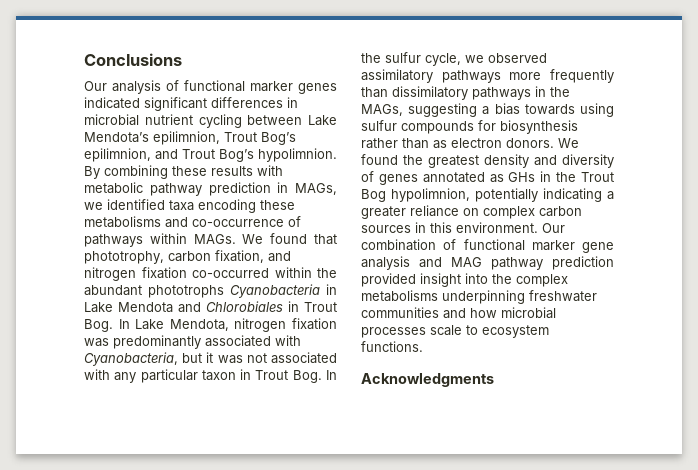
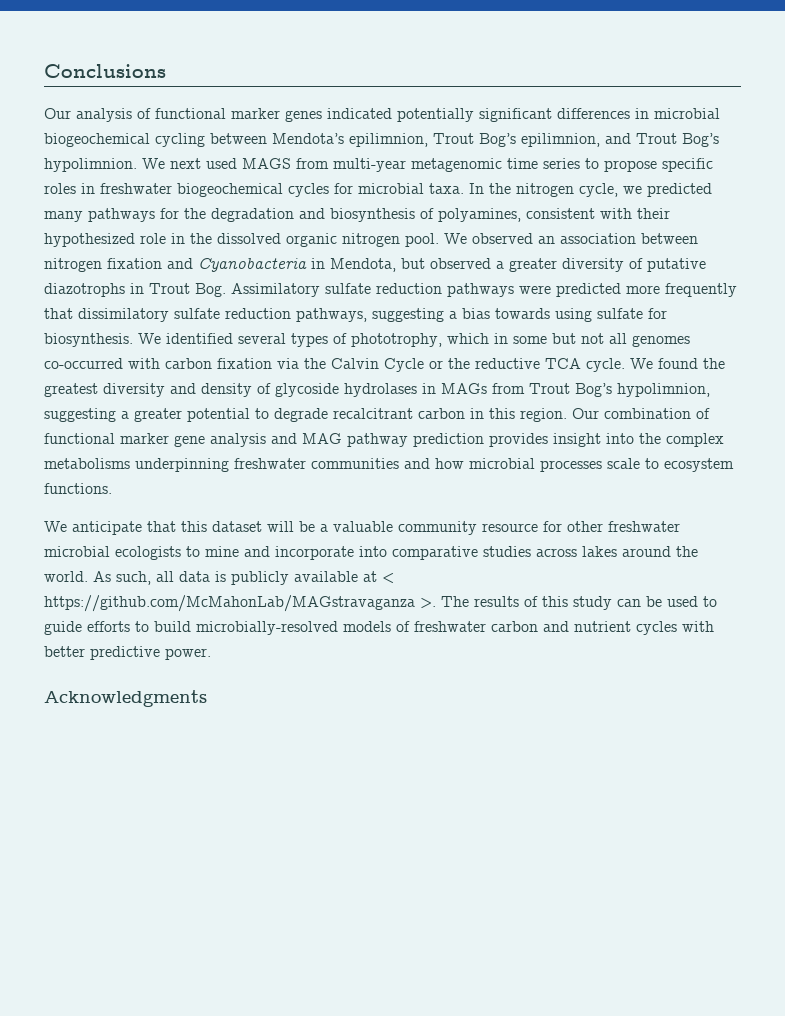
- Our analysis of functional marker genes indicated significant differences in microbial nutrient cycling between Lake Mendota’s epilimnion, Trout Bog’s epilimnion, and Trout Bog’s hypolimnion.
+ Our analysis of functional marker genes indicated potentially significant differences in microbial biogeochemical cycling between Mendota’s epilimnion, Trout Bog’s epilimnion, and Trout Bog’s hypolimnion.
- By combining these results with metabolic pathway prediction in MAGs, we identified taxa encoding these metabolisms and co-occurrence of pathways within MAGs. We found that phototrophy, carbon fixation, and nitrogen fixation co-occurred within the abundant phototrophs Cyanobacteria in Lake Mendota and Chlorobiales in Trout Bog. In Lake Mendota, nitrogen fixation was predominantly associated with Cyanobacteria, but it was not associated with any particular taxon in Trout Bog. In the sulfur cycle, we observed assimilatory pathways more frequently than dissimilatory pathways in the MAGs, suggesting a bias towards using sulfur compounds for biosynthesis rather than as electron donors. We found the greatest density and diversity of genes annotated as GHs in the Trout Bog hypolimnion, potentially indicating a greater reliance on complex carbon sources in this environment.
+ We next used MAGS from multi-year metagenomic time series to propose specific roles in freshwater biogeochemical cycles for microbial taxa. In the nitrogen cycle, we predicted many pathways for the degradation and biosynthesis of polyamines, consistent with their hypothesized role in the dissolved organic nitrogen pool. We observed an association between nitrogen fixation and Cyanobacteria in Mendota, but observed a greater diversity of putative diazotrophs in Trout Bog. Assimilatory sulfate reduction pathways were predicted more frequently that dissimilatory sulfate reduction pathways, suggesting a bias towards using sulfate for biosynthesis. We identified several types of phototrophy, which in some but not all genomes co-occurred with carbon fixation via the Calvin Cycle or the reductive TCA cycle. We found the greatest diversity and density of glycoside hydrolases in MAGs from Trout Bog’s hypolimnion, suggesting a greater potential to degrade recalcitrant carbon in this region.
- Our combination of functional marker gene analysis and MAG pathway prediction provided insight into the complex metabolisms underpinning freshwater communities and how microbial processes scale to ecosystem functions.
+ Our combination of functional marker gene analysis and MAG pathway prediction provides insight into the complex metabolisms underpinning freshwater communities and how microbial processes scale to ecosystem functions.
+ We anticipate that this dataset will be a valuable community resource for other freshwater microbial ecologists to mine and incorporate into comparative studies across lakes around the world. As such, all data is publicly available at < https://github.com/McMahonLab/MAGstravaganza >. The results of this study can be used to guide efforts to build microbially-resolved models of freshwater carbon and nutrient cycles with better predictive power.

